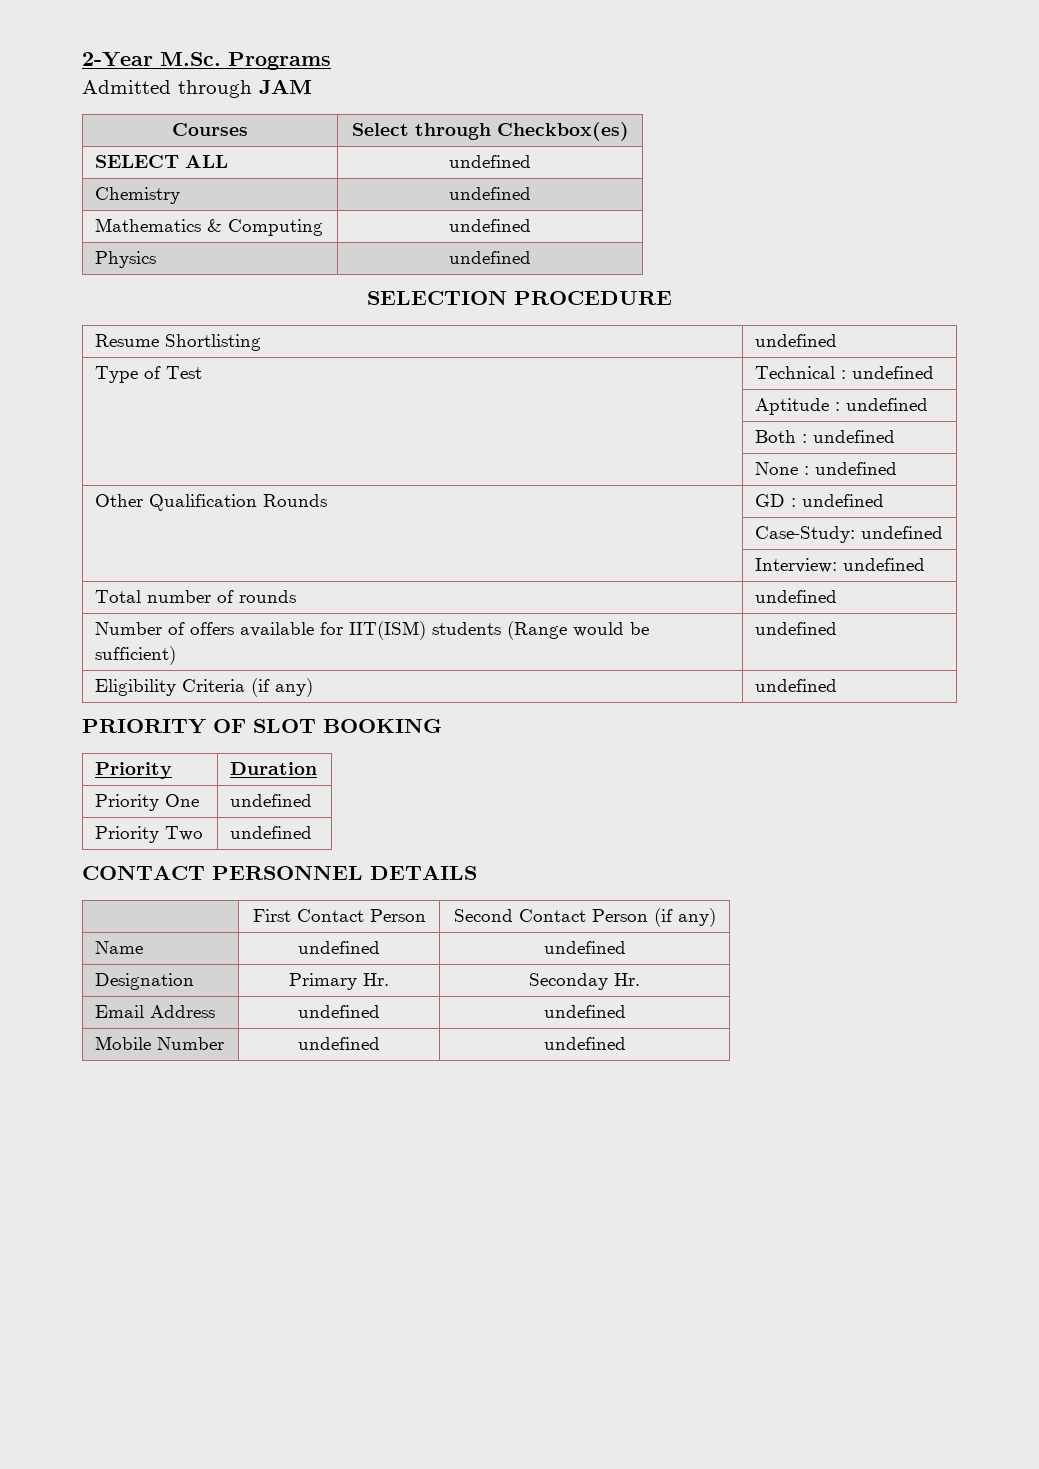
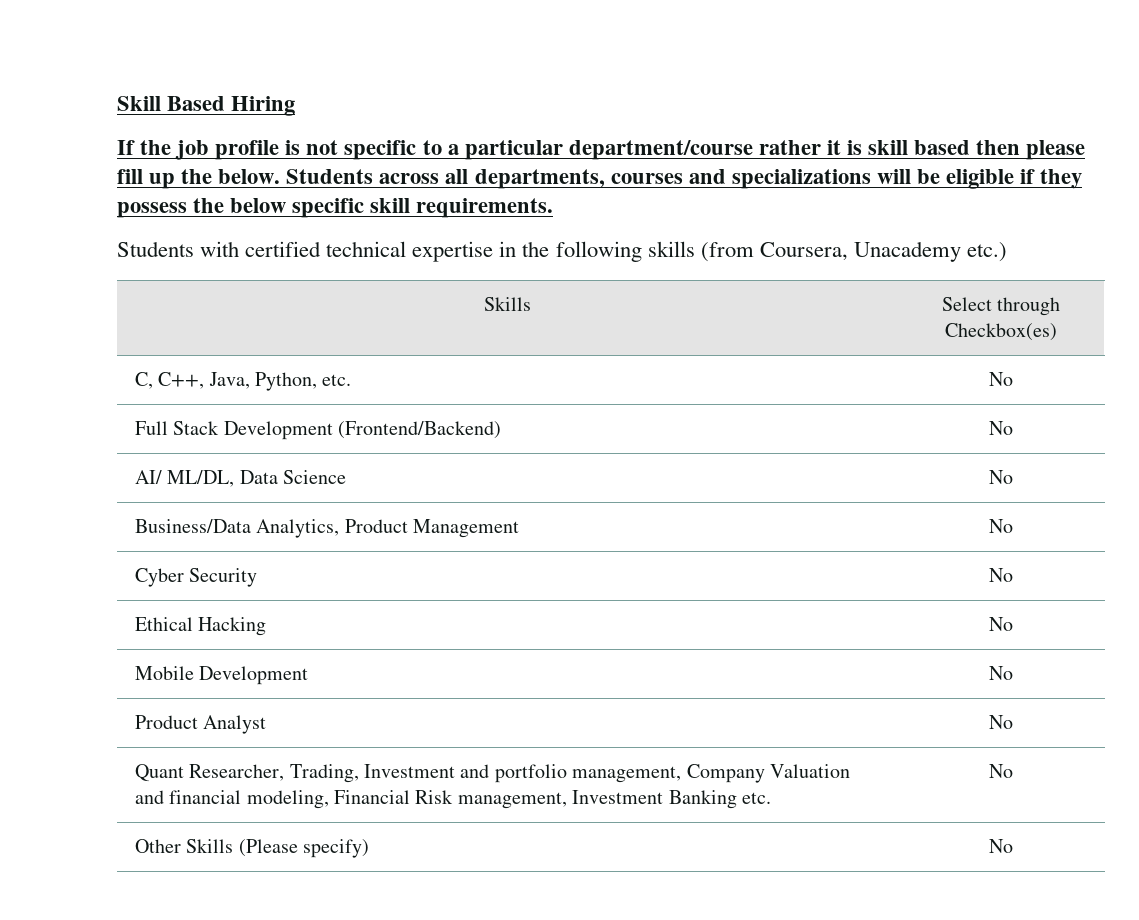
- 2-Year M.Sc. Programs
- Admitted through JAM
- Courses | Select through Checkbox(es)
- SELECT ALL | undefined
- Chemistry | undefined
- Mathematics & Computing | undefined
- Physics | undefined
- SELECTION PROCEDURE
- Resume Shortlisting | undefined
- Type of Test | Technical : undefined
- | Aptitude : undefined
- | Both : undefined
- | None : undefined
- Other Qualification Rounds | GD : undefined
- | Case-Study: undefined
- | Interview: undefined
- Total number of rounds | undefined
- Number of offers available for IIT(ISM) students (Range would be sufficient) | undefined
- Eligibility Criteria (if any) | undefined
- PRIORITY OF SLOT BOOKING
- Priority | Duration
- Priority One | undefined
- Priority Two | undefined
- CONTACT PERSONNEL DETAILS
- | First Contact Person | Second Contact Person (if any)
- Name | undefined | undefined
- Designation | Primary Hr. | Seconday Hr.
- Email Address | undefined | undefined
- Mobile Number | undefined | undefined
+ Skill Based Hiring
+ If the job profile is not specific to a particular department/course rather it is skill based then please fill up the below. Students across all departments, courses and specializations will be eligible if they possess the below specific skill requirements.
+ Students with certified technical expertise in the following skills (from Coursera, Unacademy etc.)
+ Skills | Select through Checkbox(es)
+ C, C++, Java, Python, etc. | No
+ Full Stack Development (Frontend/Backend) | No
+ AI/ ML/DL, Data Science | No
+ Business/Data Analytics, Product Management | No
+ Cyber Security | No
+ Ethical Hacking | No
+ Mobile Development | No
+ Product Analyst | No
+ Quant Researcher, Trading, Investment and portfolio management, Company Valuation and financial modeling, Financial Risk management, Investment Banking etc. | No
+ Other Skills (Please specify) | No

